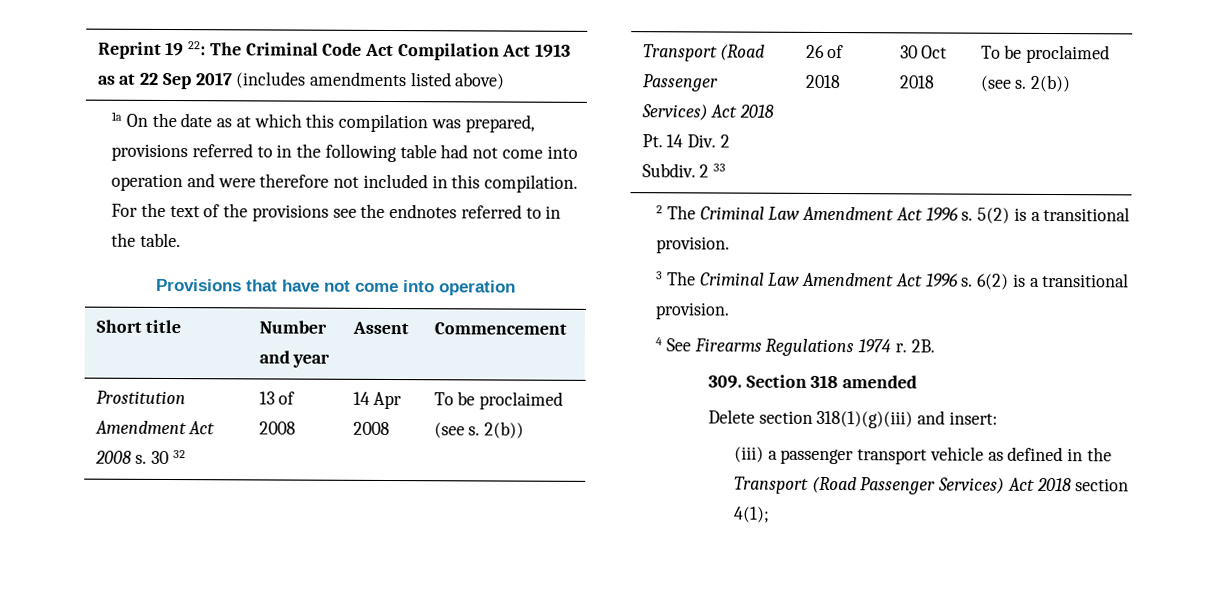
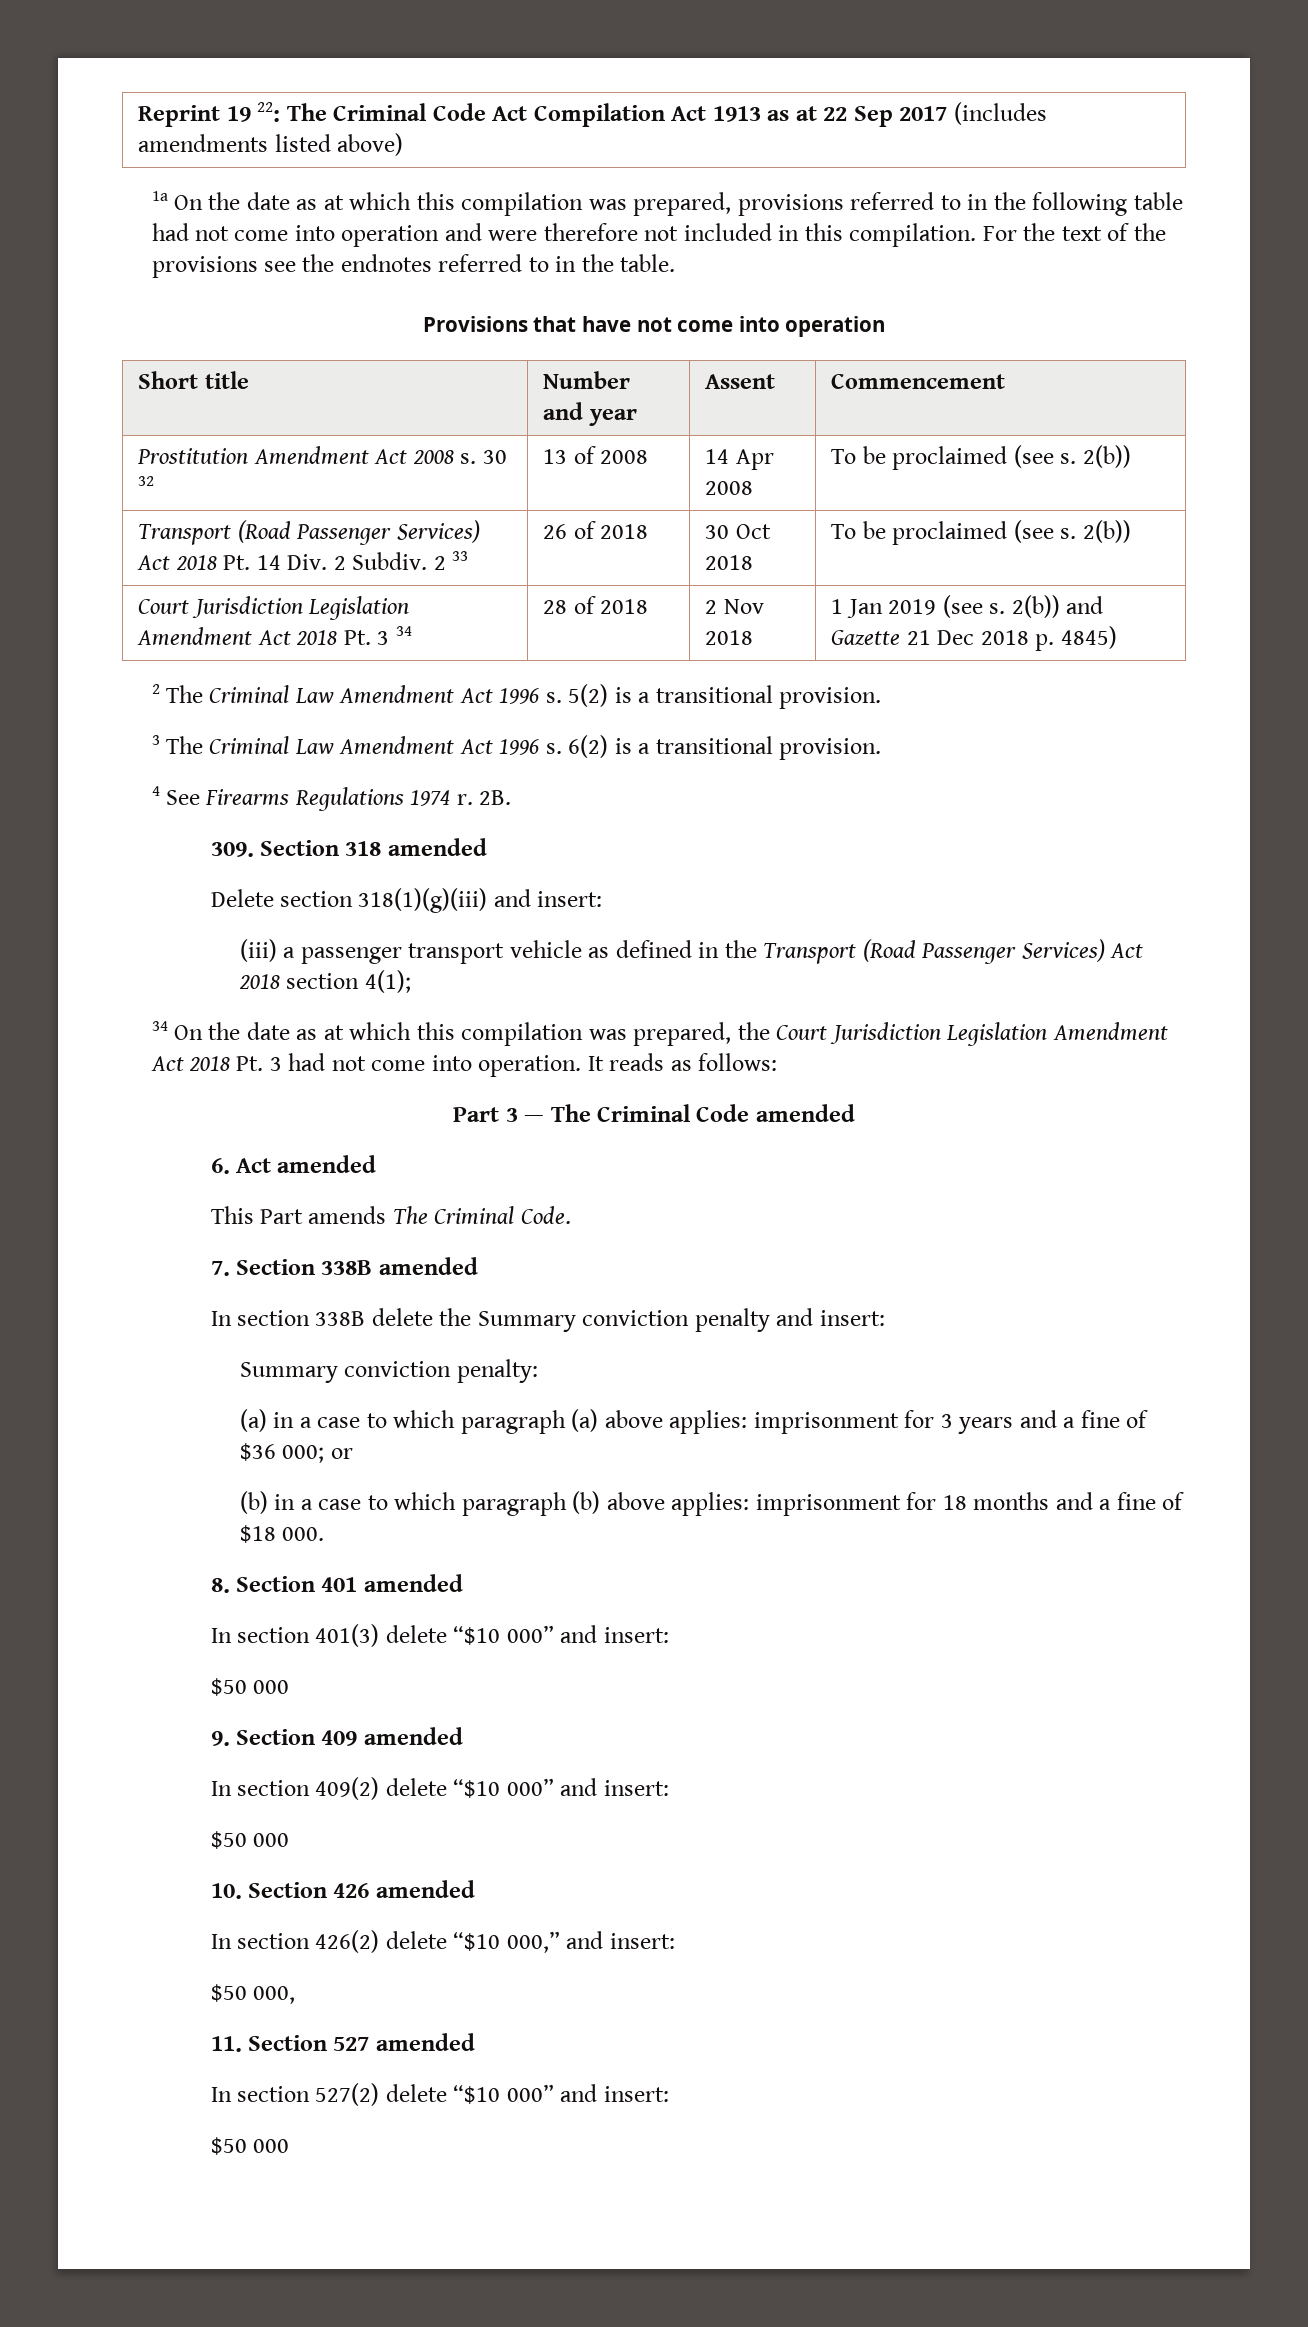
+ Court Jurisdiction Legislation Amendment Act 2018 Pt. 3 34 | 28 of 2018 | 2 Nov 2018 | 1 Jan 2019 (see s. 2(b)) and Gazette 21 Dec 2018 p. 4845)
+ 34 On the date as at which this compilation was prepared, the Court Jurisdiction Legislation Amendment Act 2018 Pt. 3 had not come into operation. It reads as follows:
+ Part 3 — The Criminal Code amended
+ 6. Act amended
+ This Part amends The Criminal Code.
+ 7. Section 338B amended
+ In section 338B delete the Summary conviction penalty and insert:
+ Summary conviction penalty:
+ (a) in a case to which paragraph (a) above applies: imprisonment for 3 years and a fine of $36 000; or
+ (b) in a case to which paragraph (b) above applies: imprisonment for 18 months and a fine of $18 000.
+ 8. Section 401 amended
+ In section 401(3) delete “$10 000” and insert:
+ $50 000
+ 9. Section 409 amended
+ In section 409(2) delete “$10 000” and insert:
+ $50 000
+ 10. Section 426 amended
+ In section 426(2) delete “$10 000,” and insert:
+ $50 000,
+ 11. Section 527 amended
+ In section 527(2) delete “$10 000” and insert:
+ $50 000

